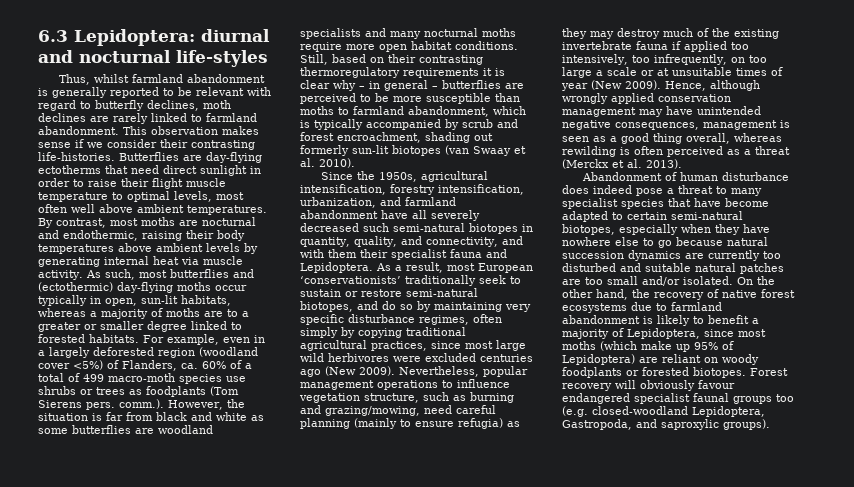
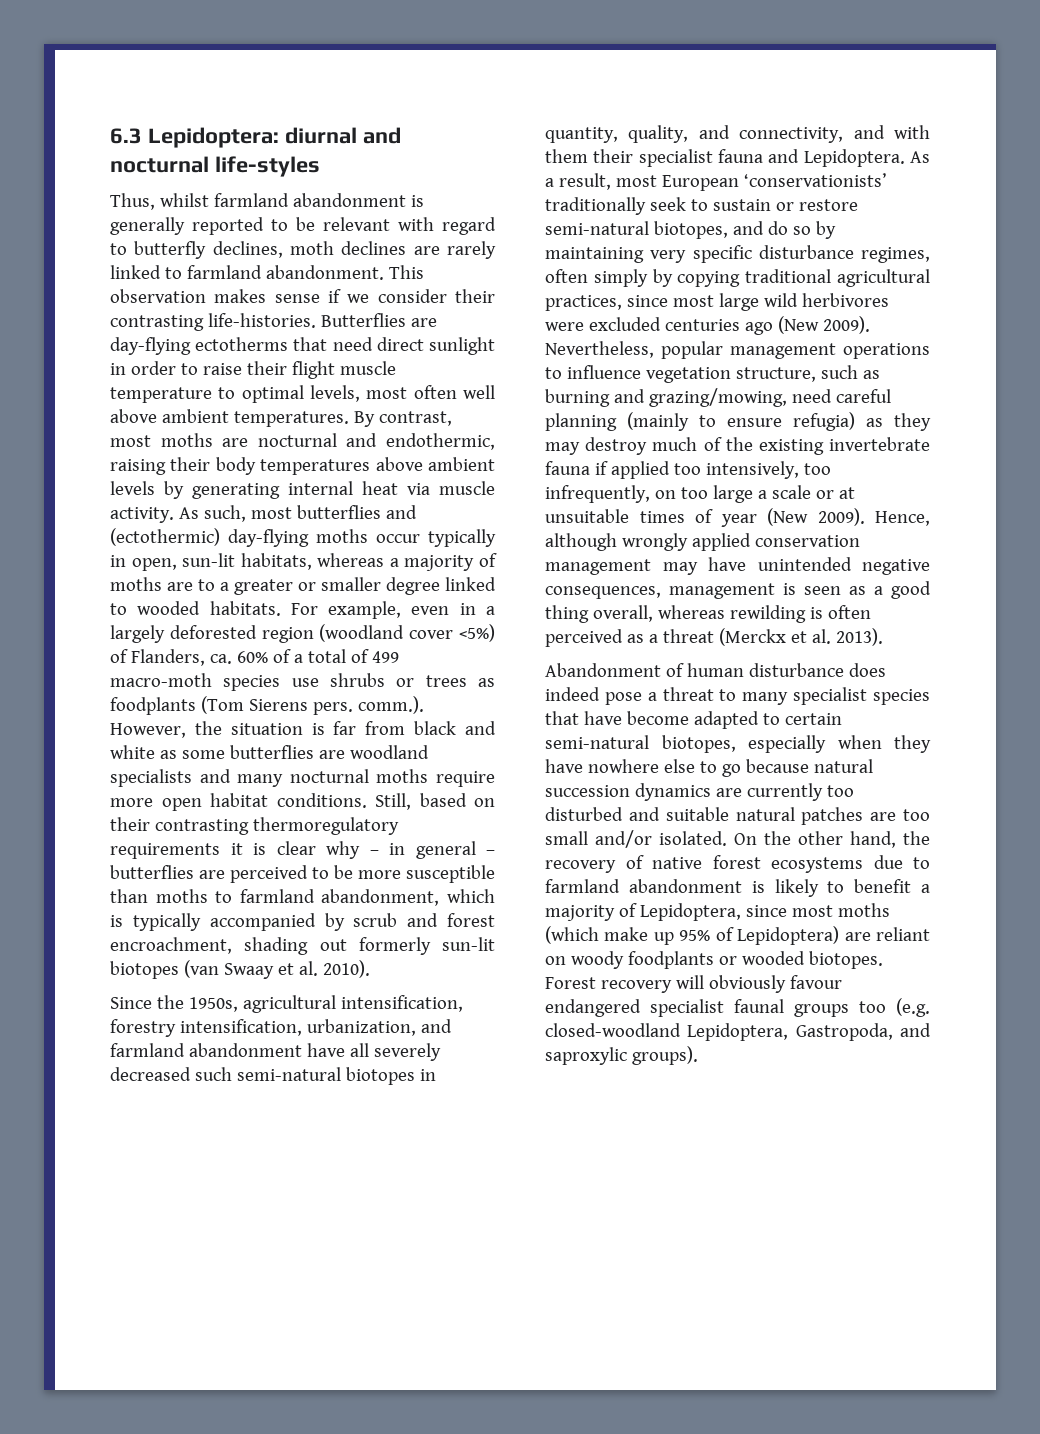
- As such, most butterflies and (ectothermic) day-flying moths occur typically in open, sun-lit habitats, whereas a majority of moths are to a greater or smaller degree linked to forested habitats.
+ As such, most butterflies and (ectothermic) day-flying moths occur typically in open, sun-lit habitats, whereas a majority of moths are to a greater or smaller degree linked to wooded habitats.
- On the other hand, the recovery of native forest ecosystems due to farmland abandonment is likely to benefit a majority of Lepidoptera, since most moths (which make up 95% of Lepidoptera) are reliant on woody foodplants or forested biotopes.
+ On the other hand, the recovery of native forest ecosystems due to farmland abandonment is likely to benefit a majority of Lepidoptera, since most moths (which make up 95% of Lepidoptera) are reliant on woody foodplants or wooded biotopes.

